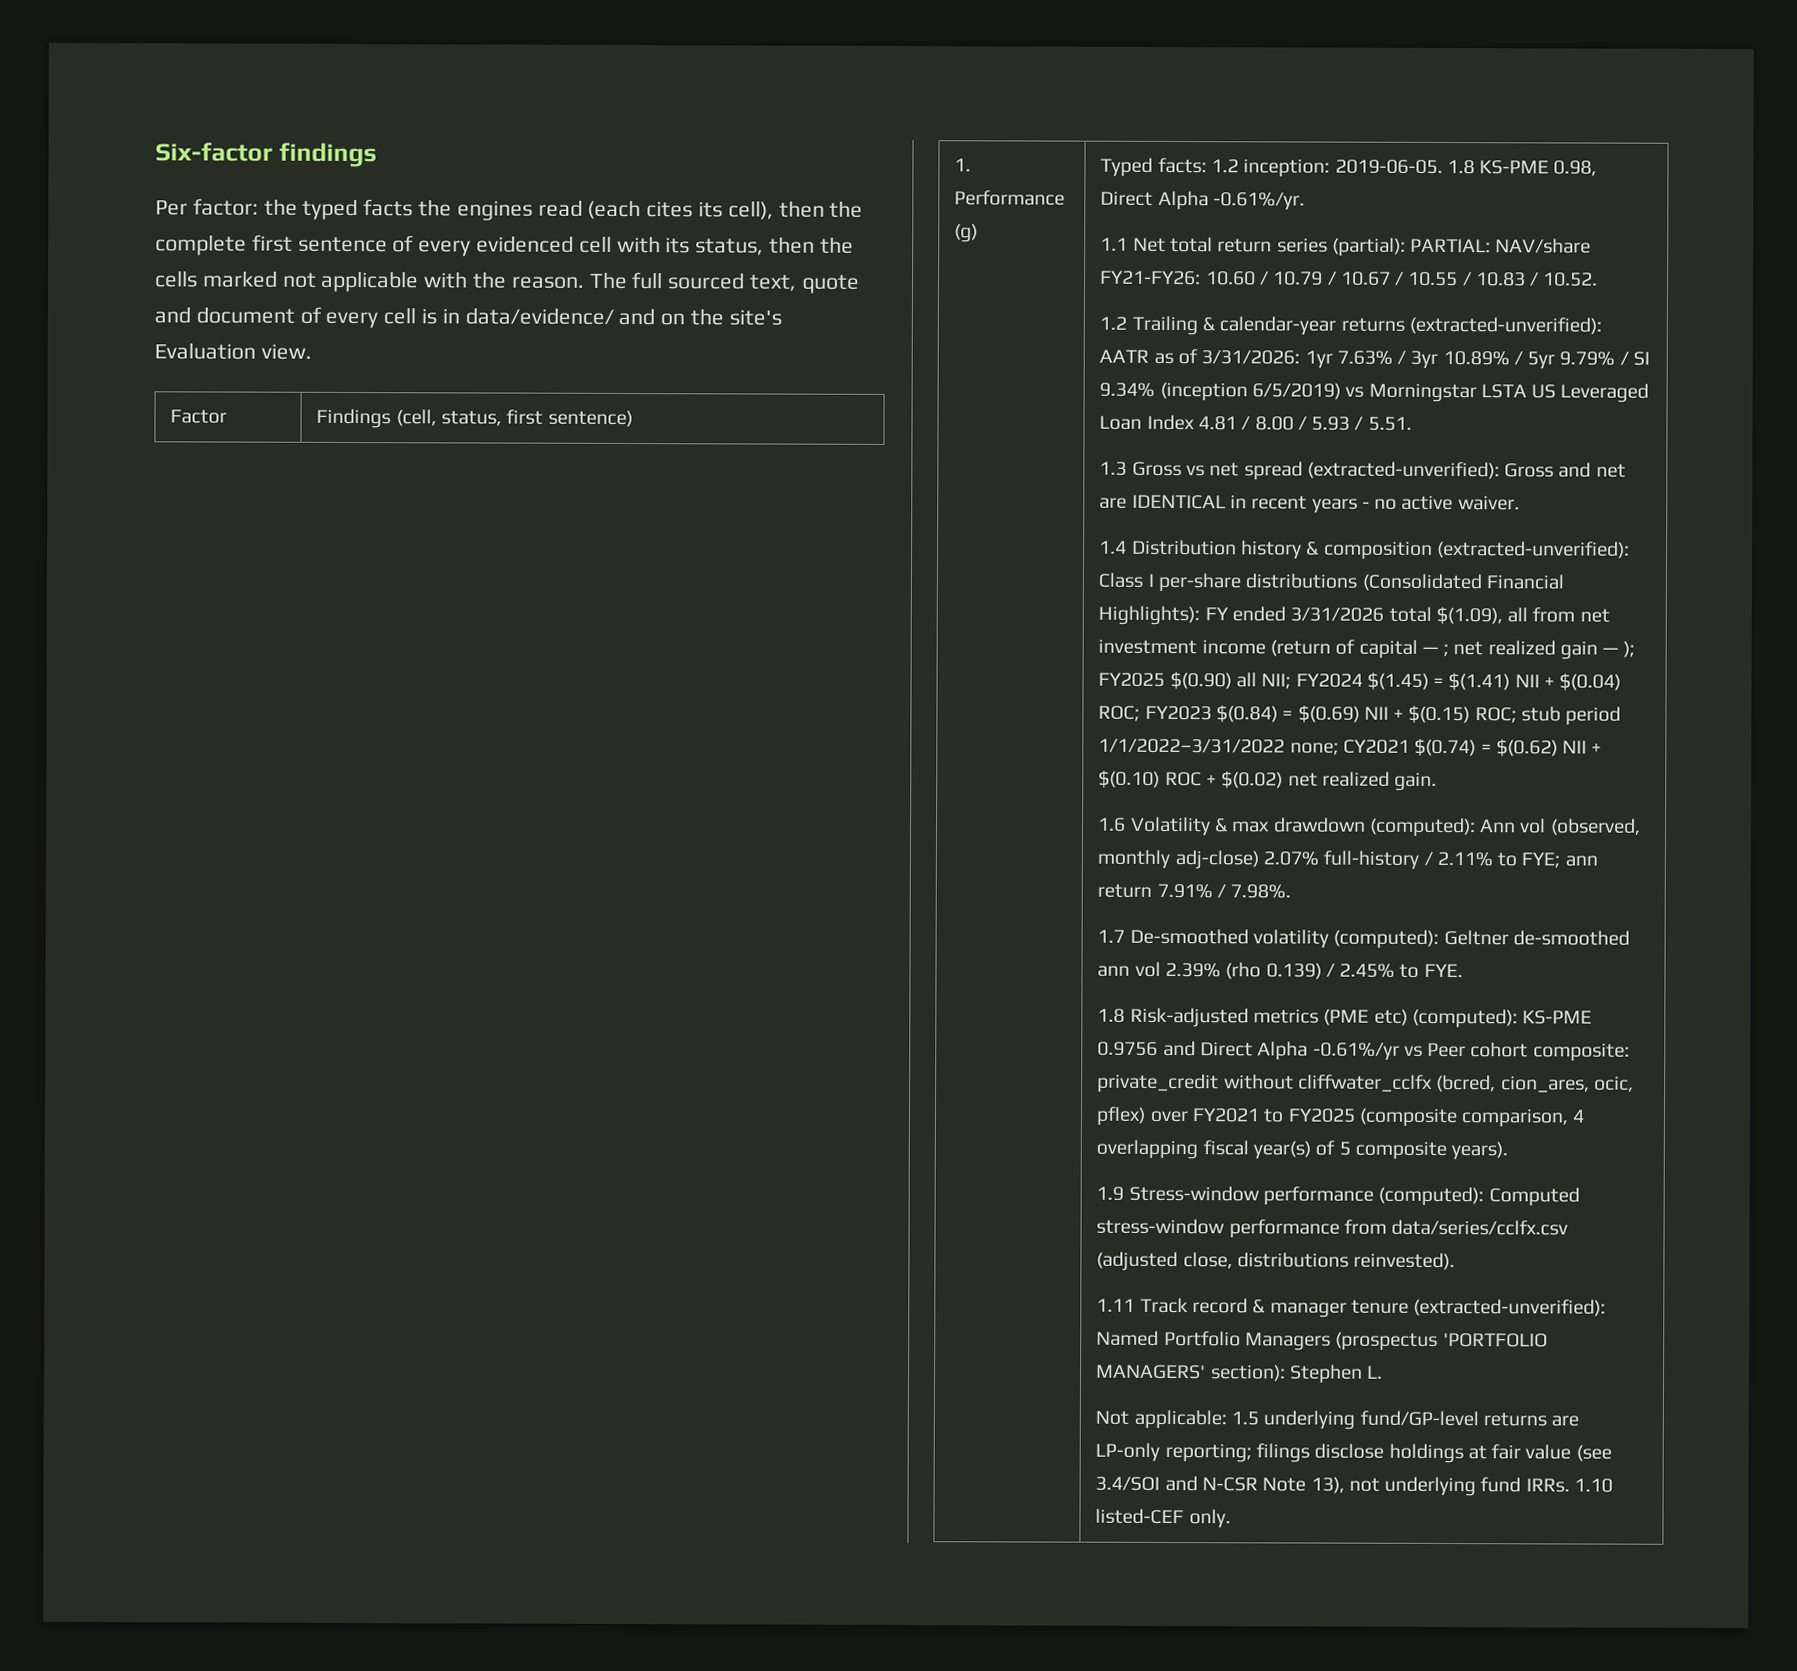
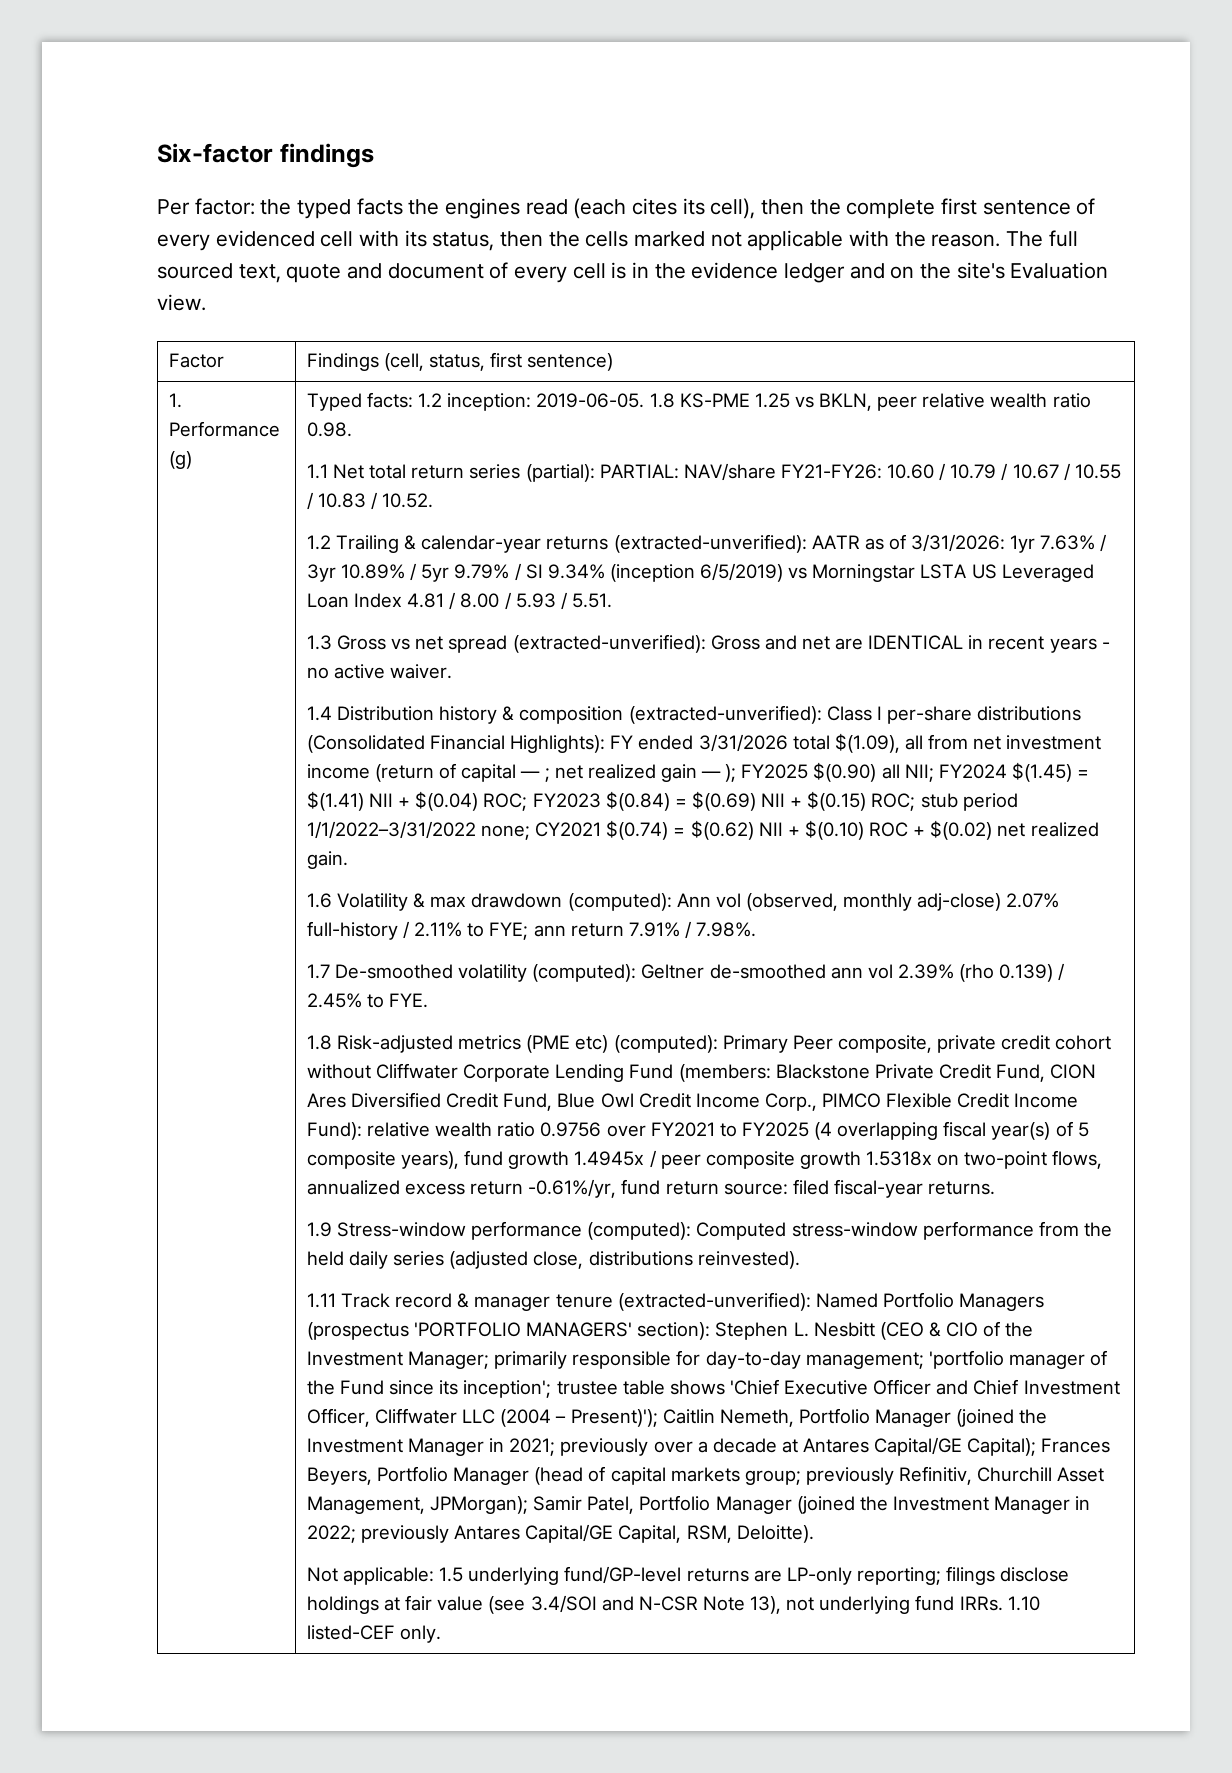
- The full sourced text, quote and document of every cell is in data/evidence/ and on the site's Evaluation view.
+ The full sourced text, quote and document of every cell is in the evidence ledger and on the site's Evaluation view.
- 1.8 KS-PME 0.98, Direct Alpha -0.61%/yr.
+ 1.8 KS-PME 1.25 vs BKLN, peer relative wealth ratio 0.98.
- 1.8 Risk-adjusted metrics (PME etc) (computed): KS-PME 0.9756 and Direct Alpha -0.61%/yr vs Peer cohort composite: private_credit without cliffwater_cclfx (bcred, cion_ares, ocic, pflex) over FY2021 to FY2025 (composite comparison, 4 overlapping fiscal year(s) of 5 composite years).
+ 1.8 Risk-adjusted metrics (PME etc) (computed): Primary Peer composite, private credit cohort without Cliffwater Corporate Lending Fund (members: Blackstone Private Credit Fund, CION Ares Diversified Credit Fund, Blue Owl Credit Income Corp., PIMCO Flexible Credit Income Fund): relative wealth ratio 0.9756 over FY2021 to FY2025 (4 overlapping fiscal year(s) of 5 composite years), fund growth 1.4945x / peer composite growth 1.5318x on two-point flows, annualized excess return -0.61%/yr, fund return source: filed fiscal-year returns.
- 1.9 Stress-window performance (computed): Computed stress-window performance from data/series/cclfx.csv (adjusted close, distributions reinvested).
+ 1.9 Stress-window performance (computed): Computed stress-window performance from the held daily series (adjusted close, distributions reinvested).
- 1.11 Track record & manager tenure (extracted-unverified): Named Portfolio Managers (prospectus 'PORTFOLIO MANAGERS' section): Stephen L.
+ 1.11 Track record & manager tenure (extracted-unverified): Named Portfolio Managers (prospectus 'PORTFOLIO MANAGERS' section): Stephen L. Nesbitt (CEO & CIO of the Investment Manager; primarily responsible for day-to-day management; 'portfolio manager of the Fund since its inception'; trustee table shows 'Chief Executive Officer and Chief Investment Officer, Cliffwater LLC (2004 – Present)'); Caitlin Nemeth, Portfolio Manager (joined the Investment Manager in 2021; previously over a decade at Antares Capital/GE Capital); Frances Beyers, Portfolio Manager (head of capital markets group; previously Refinitiv, Churchill Asset Management, JPMorgan); Samir Patel, Portfolio Manager (joined the Investment Manager in 2022; previously Antares Capital/GE Capital, RSM, Deloitte).

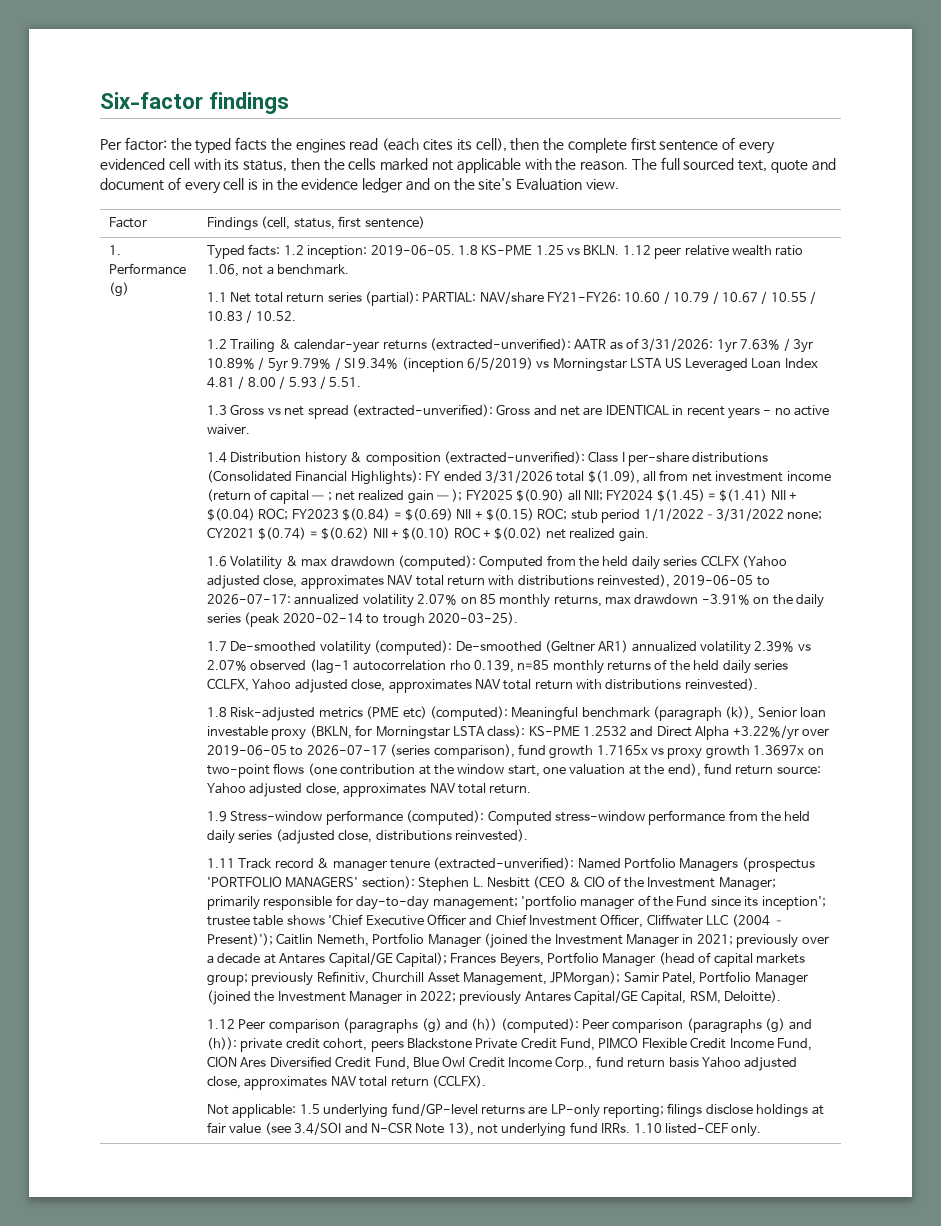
- 1.8 KS-PME 1.25 vs BKLN, peer relative wealth ratio 0.98.
+ 1.8 KS-PME 1.25 vs BKLN. 1.12 peer relative wealth ratio 1.06, not a benchmark.
- 1.6 Volatility & max drawdown (computed): Ann vol (observed, monthly adj-close) 2.07% full-history / 2.11% to FYE; ann return 7.91% / 7.98%.
- 1.7 De-smoothed volatility (computed): Geltner de-smoothed ann vol 2.39% (rho 0.139) / 2.45% to FYE.
+ 1.6 Volatility & max drawdown (computed): Computed from the held daily series CCLFX (Yahoo adjusted close, approximates NAV total return with distributions reinvested), 2019-06-05 to 2026-07-17: annualized volatility 2.07% on 85 monthly returns, max drawdown -3.91% on the daily series (peak 2020-02-14 to trough 2020-03-25).
+ 1.7 De-smoothed volatility (computed): De-smoothed (Geltner AR1) annualized volatility 2.39% vs 2.07% observed (lag-1 autocorrelation rho 0.139, n=85 monthly returns of the held daily series CCLFX, Yahoo adjusted close, approximates NAV total return with distributions reinvested).
- 1.8 Risk-adjusted metrics (PME etc) (computed): Primary Peer composite, private credit cohort without Cliffwater Corporate Lending Fund (members: Blackstone Private Credit Fund, CION Ares Diversified Credit Fund, Blue Owl Credit Income Corp., PIMCO Flexible Credit Income Fund): relative wealth ratio 0.9756 over FY2021 to FY2025 (4 overlapping fiscal year(s) of 5 composite years), fund growth 1.4945x / peer composite growth 1.5318x on two-point flows, annualized excess return -0.61%/yr, fund return source: filed fiscal-year returns.
+ 1.8 Risk-adjusted metrics (PME etc) (computed): Meaningful benchmark (paragraph (k)), Senior loan investable proxy (BKLN, for Morningstar LSTA class): KS-PME 1.2532 and Direct Alpha +3.22%/yr over 2019-06-05 to 2026-07-17 (series comparison), fund growth 1.7165x vs proxy growth 1.3697x on two-point flows (one contribution at the window start, one valuation at the end), fund return source: Yahoo adjusted close, approximates NAV total return.
+ 1.12 Peer comparison (paragraphs (g) and (h)) (computed): Peer comparison (paragraphs (g) and (h)): private credit cohort, peers Blackstone Private Credit Fund, PIMCO Flexible Credit Income Fund, CION Ares Diversified Credit Fund, Blue Owl Credit Income Corp., fund return basis Yahoo adjusted close, approximates NAV total return (CCLFX).

